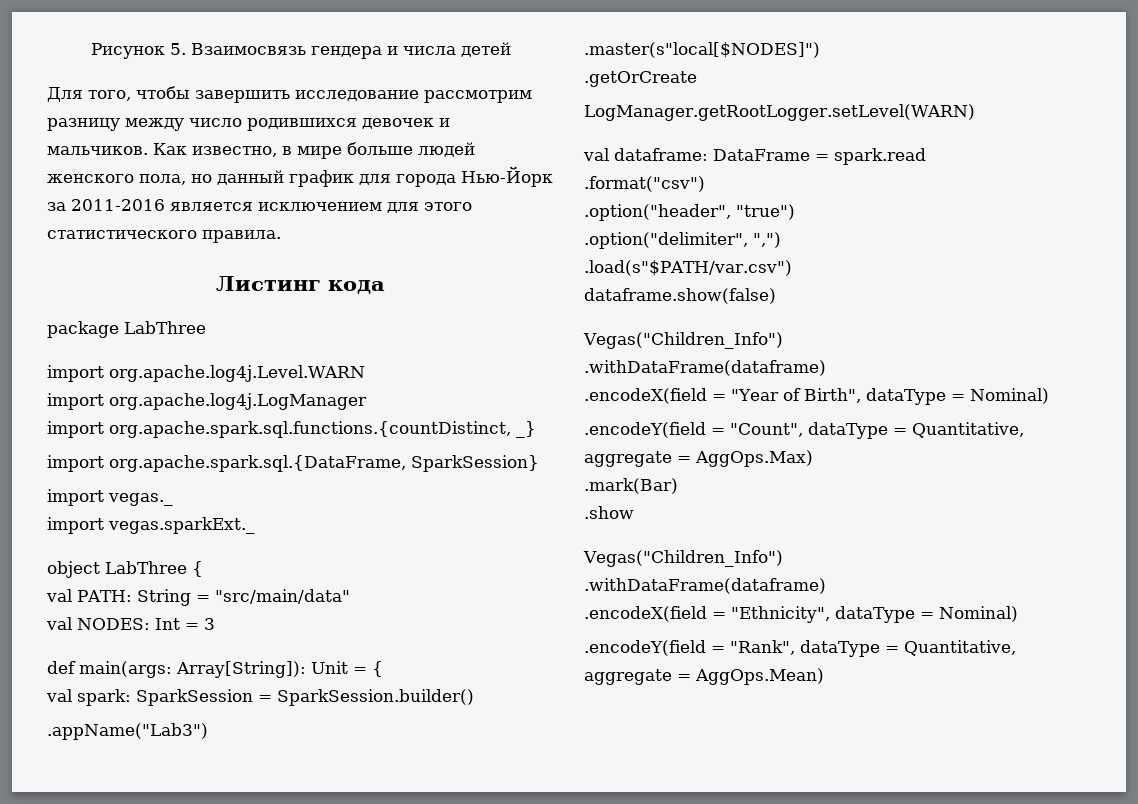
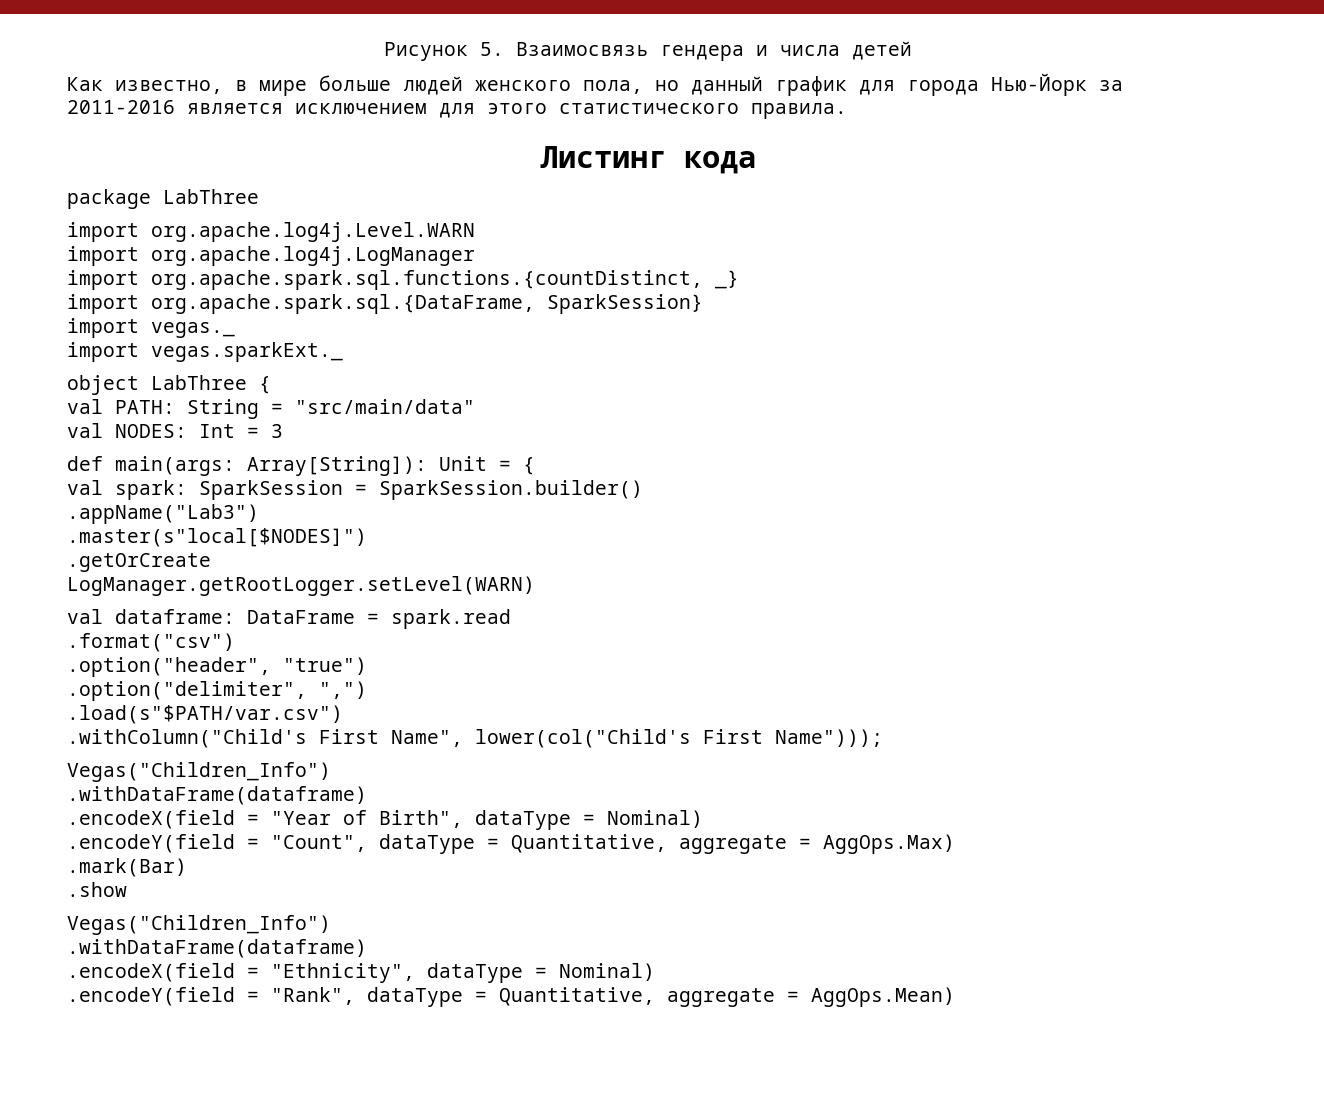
- Для того, чтобы завершить исследование рассмотрим разницу между число родившихся девочек и мальчиков.
- dataframe.show(false)
+ .withColumn("Child's First Name", lower(col("Child's First Name")));

